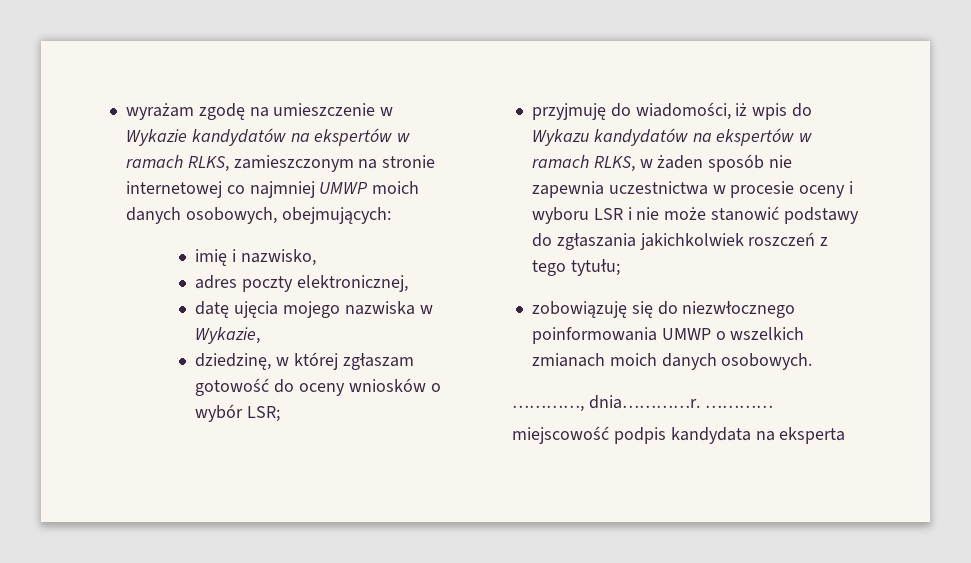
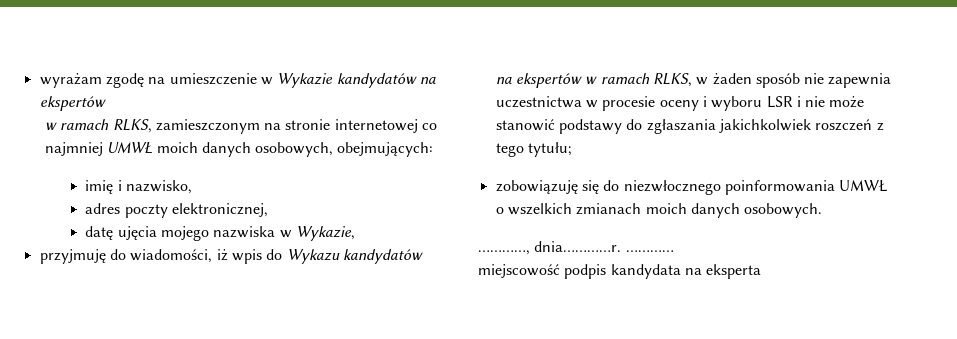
- wyrażam zgodę na umieszczenie w Wykazie kandydatów na ekspertów w ramach RLKS, zamieszczonym na stronie internetowej co najmniej UMWP moich danych osobowych, obejmujących:
+ wyrażam zgodę na umieszczenie w Wykazie kandydatów na ekspertów
+ w ramach RLKS, zamieszczonym na stronie internetowej co najmniej UMWŁ moich danych osobowych, obejmujących:
- dziedzinę, w której zgłaszam gotowość do oceny wniosków o wybór LSR;
- zobowiązuję się do niezwłocznego poinformowania UMWP o wszelkich zmianach moich danych osobowych.
+ zobowiązuję się do niezwłocznego poinformowania UMWŁ o wszelkich zmianach moich danych osobowych.

